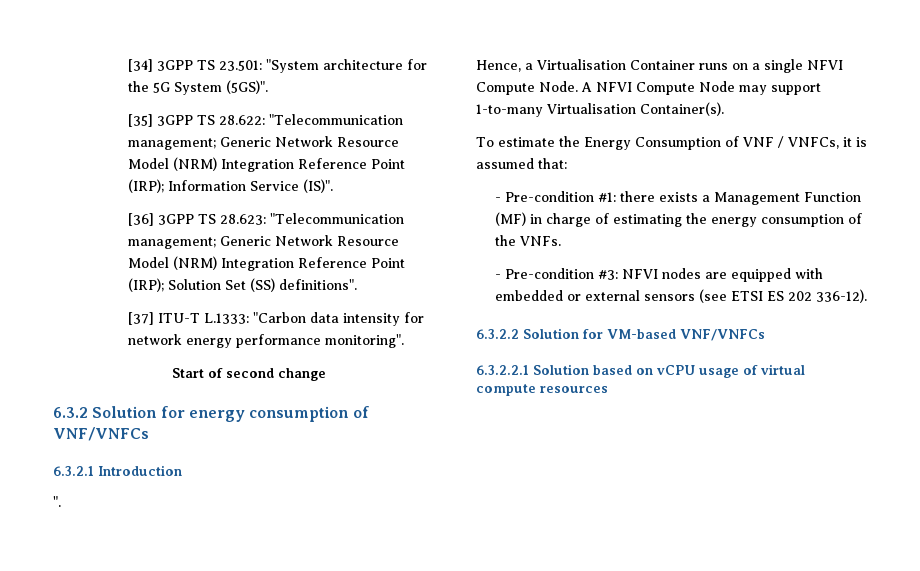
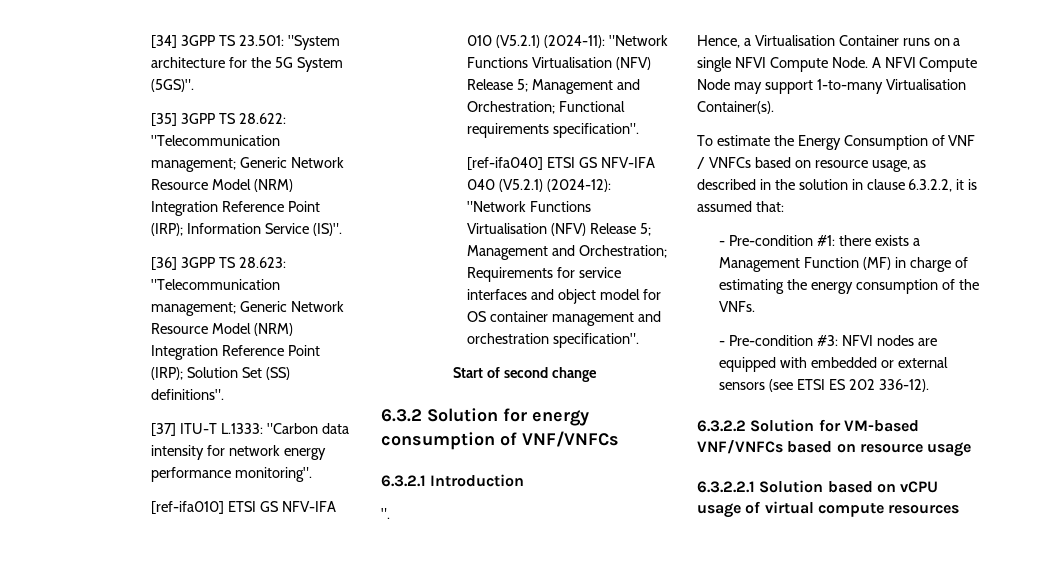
+ [ref-ifa010] ETSI GS NFV-IFA 010 (V5.2.1) (2024-11): "Network Functions Virtualisation (NFV) Release 5; Management and Orchestration; Functional requirements specification".
+ [ref-ifa040] ETSI GS NFV-IFA 040 (V5.2.1) (2024-12): "Network Functions Virtualisation (NFV) Release 5; Management and Orchestration; Requirements for service interfaces and object model for OS container management and orchestration specification".
- To estimate the Energy Consumption of VNF / VNFCs, it is assumed that:
+ To estimate the Energy Consumption of VNF / VNFCs based on resource usage, as described in the solution in clause 6.3.2.2, it is assumed that:
- 6.3.2.2 Solution for VM-based VNF/VNFCs
+ 6.3.2.2 Solution for VM-based VNF/VNFCs based on resource usage

